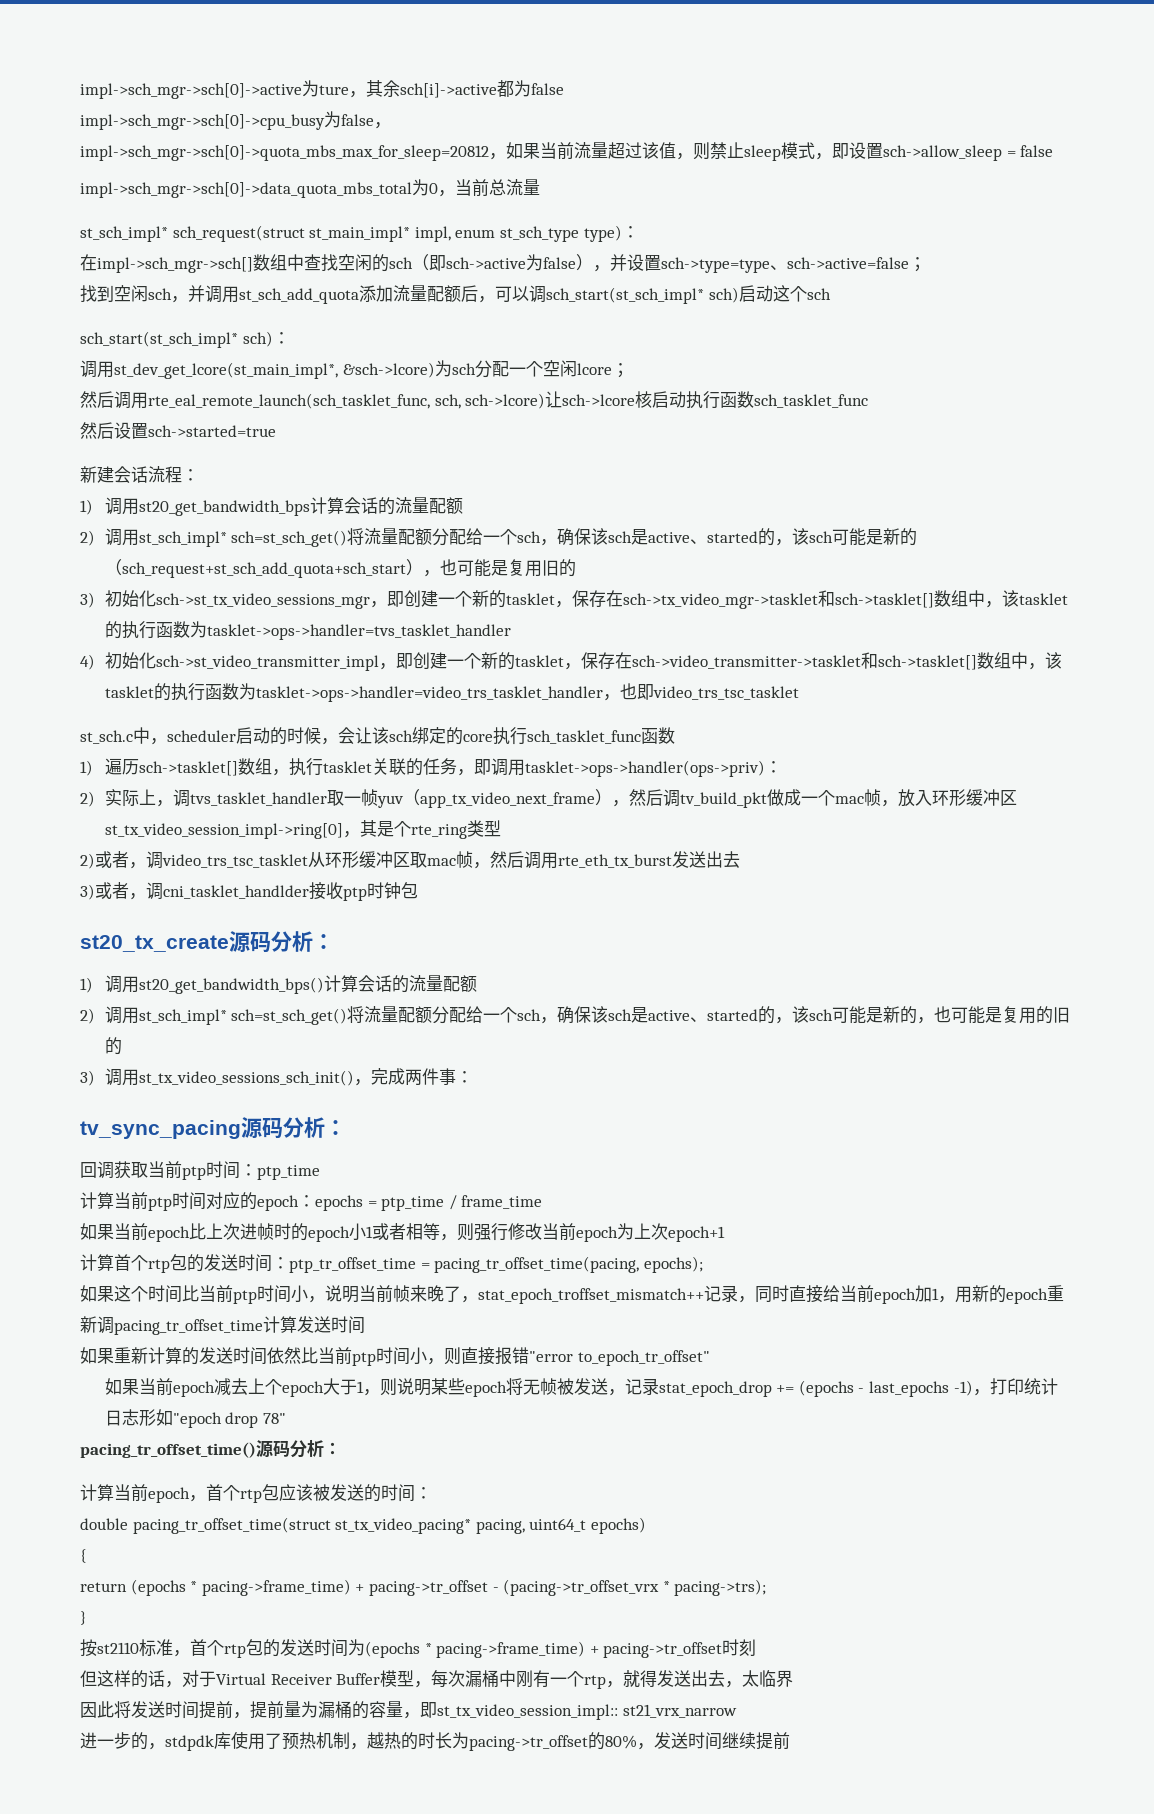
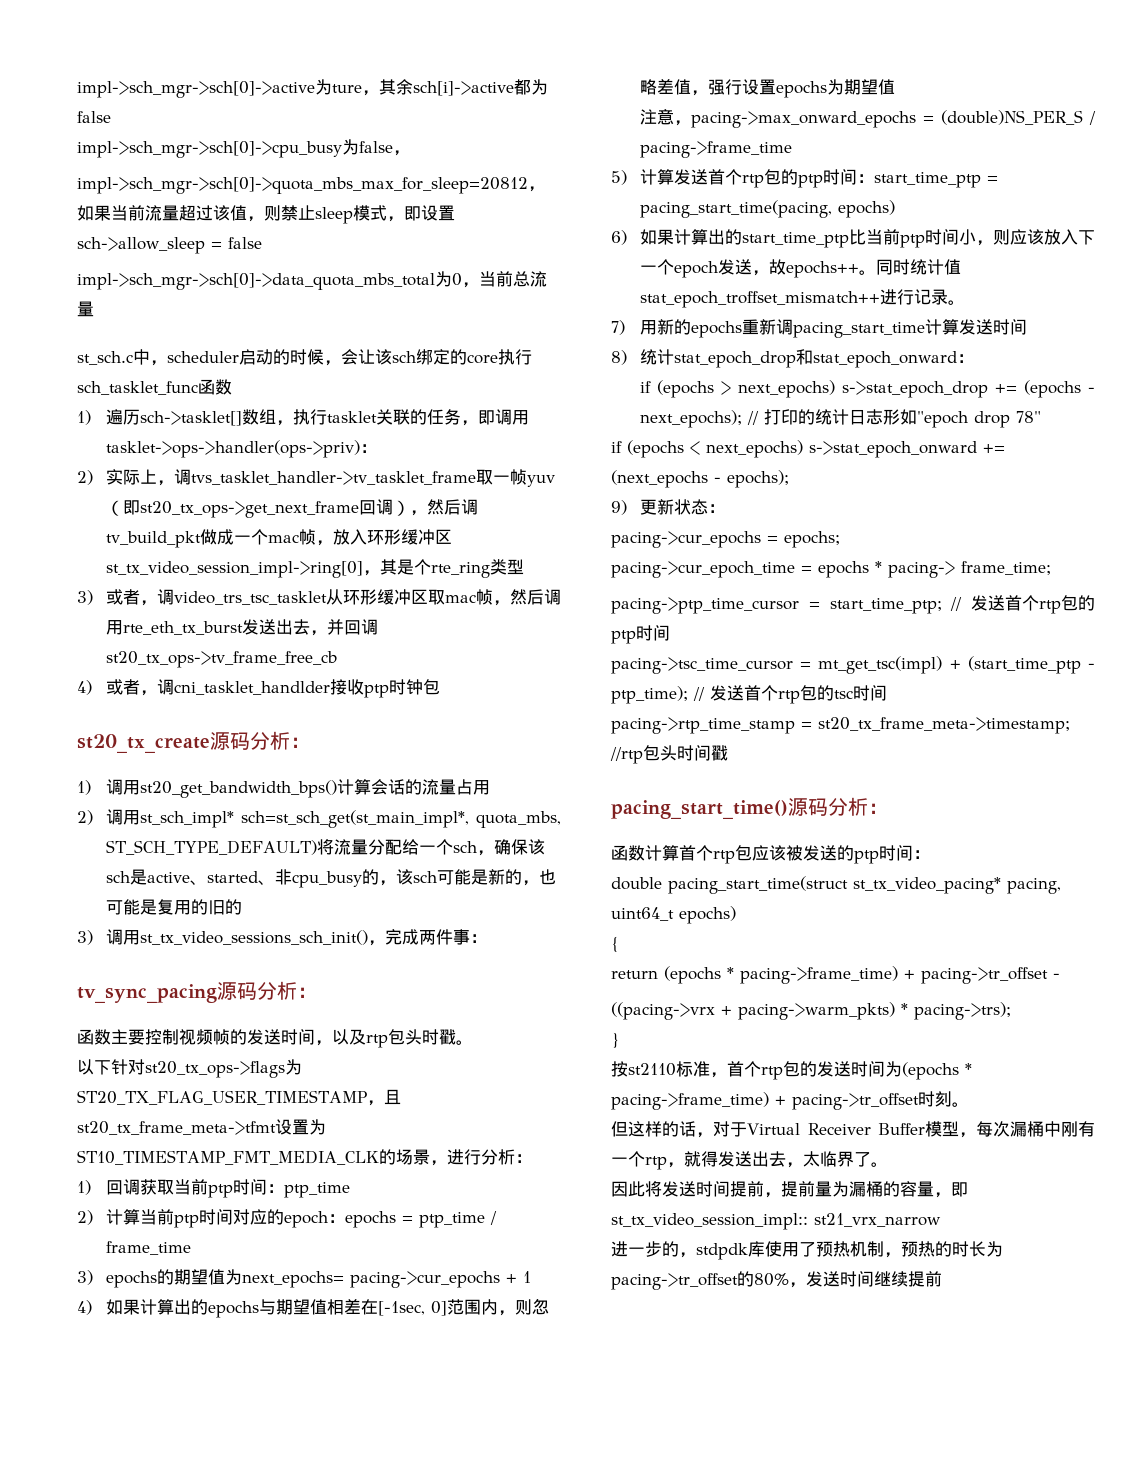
- st_sch_impl* sch_request(struct st_main_impl* impl, enum st_sch_type type)：
- 在impl->sch_mgr->sch[]数组中查找空闲的sch（即sch->active为false），并设置sch->type=type、sch->active=false；
- 找到空闲sch，并调用st_sch_add_quota添加流量配额后，可以调sch_start(st_sch_impl* sch)启动这个sch
- sch_start(st_sch_impl* sch)：
- 调用st_dev_get_lcore(st_main_impl*, &sch->lcore)为sch分配一个空闲lcore；
- 然后调用rte_eal_remote_launch(sch_tasklet_func, sch, sch->lcore)让sch->lcore核启动执行函数sch_tasklet_func
- 然后设置sch->started=true
- 新建会话流程：
- 1)调用st20_get_bandwidth_bps计算会话的流量配额
- 2)调用st_sch_impl* sch=st_sch_get()将流量配额分配给一个sch，确保该sch是active、started的，该sch可能是新的（sch_request+st_sch_add_quota+sch_start），也可能是复用旧的
- 3)初始化sch->st_tx_video_sessions_mgr，即创建一个新的tasklet，保存在sch->tx_video_mgr->tasklet和sch->tasklet[]数组中，该tasklet的执行函数为tasklet->ops->handler=tvs_tasklet_handler
- 4)初始化sch->st_video_transmitter_impl，即创建一个新的tasklet，保存在sch->video_transmitter->tasklet和sch->tasklet[]数组中，该tasklet的执行函数为tasklet->ops->handler=video_trs_tasklet_handler，也即video_trs_tsc_tasklet
- 2)实际上，调tvs_tasklet_handler取一帧yuv（app_tx_video_next_frame），然后调tv_build_pkt做成一个mac帧，放入环形缓冲区st_tx_video_session_impl->ring[0]，其是个rte_ring类型
+ 2)实际上，调tvs_tasklet_handler->tv_tasklet_frame取一帧yuv（即st20_tx_ops->get_next_frame回调），然后调tv_build_pkt做成一个mac帧，放入环形缓冲区st_tx_video_session_impl->ring[0]，其是个rte_ring类型
- 2)或者，调video_trs_tsc_tasklet从环形缓冲区取mac帧，然后调用rte_eth_tx_burst发送出去
- 3)或者，调cni_tasklet_handlder接收ptp时钟包
+ 3)或者，调video_trs_tsc_tasklet从环形缓冲区取mac帧，然后调用rte_eth_tx_burst发送出去，并回调st20_tx_ops->tv_frame_free_cb
+ 4)或者，调cni_tasklet_handlder接收ptp时钟包
- 1)调用st20_get_bandwidth_bps()计算会话的流量配额
- 2)调用st_sch_impl* sch=st_sch_get()将流量配额分配给一个sch，确保该sch是active、started的，该sch可能是新的，也可能是复用的旧的
+ 1)调用st20_get_bandwidth_bps()计算会话的流量占用
+ 2)调用st_sch_impl* sch=st_sch_get(st_main_impl*, quota_mbs, ST_SCH_TYPE_DEFAULT)将流量分配给一个sch，确保该sch是active、started、非cpu_busy的，该sch可能是新的，也可能是复用的旧的
- 回调获取当前ptp时间：ptp_time
+ 函数主要控制视频帧的发送时间，以及rtp包头时戳。
+ 以下针对st20_tx_ops->flags为ST20_TX_FLAG_USER_TIMESTAMP，且st20_tx_frame_meta->tfmt设置为ST10_TIMESTAMP_FMT_MEDIA_CLK的场景，进行分析：
+ 1)回调获取当前ptp时间：ptp_time
- 计算当前ptp时间对应的epoch：epochs = ptp_time / frame_time
+ 2)计算当前ptp时间对应的epoch：epochs = ptp_time / frame_time
- 如果当前epoch比上次进帧时的epoch小1或者相等，则强行修改当前epoch为上次epoch+1
- 计算首个rtp包的发送时间：ptp_tr_offset_time = pacing_tr_offset_time(pacing, epochs);
- 如果这个时间比当前ptp时间小，说明当前帧来晚了，stat_epoch_troffset_mismatch++记录，同时直接给当前epoch加1，用新的epoch重新调pacing_tr_offset_time计算发送时间
- 如果重新计算的发送时间依然比当前ptp时间小，则直接报错"error to_epoch_tr_offset"
- 如果当前epoch减去上个epoch大于1，则说明某些epoch将无帧被发送，记录stat_epoch_drop += (epochs - last_epochs -1)，打印统计日志形如"epoch drop 78"
+ 3) epochs的期望值为next_epochs= pacing->cur_epochs + 1
+ 4)如果计算出的epochs与期望值相差在[-1sec, 0]范围内，则忽略差值，强行设置epochs为期望值
+ 注意，pacing->max_onward_epochs = (double)NS_PER_S / pacing->frame_time
+ 5)计算发送首个rtp包的ptp时间：start_time_ptp = pacing_start_time(pacing, epochs)
+ 6)如果计算出的start_time_ptp比当前ptp时间小，则应该放入下一个epoch发送，故epochs++。同时统计值stat_epoch_troffset_mismatch++进行记录。
+ 7)用新的epochs重新调pacing_start_time计算发送时间
+ 8)统计stat_epoch_drop和stat_epoch_onward：
+ if (epochs > next_epochs) s->stat_epoch_drop += (epochs - next_epochs); // 打印的统计日志形如"epoch drop 78"
- pacing_tr_offset_time()源码分析：
- 计算当前epoch，首个rtp包应该被发送的时间：
+ if (epochs < next_epochs) s->stat_epoch_onward += (next_epochs - epochs);
+ 9)更新状态：
+ pacing->cur_epochs = epochs;
+ pacing->cur_epoch_time = epochs * pacing-> frame_time;
+ pacing->ptp_time_cursor = start_time_ptp; // 发送首个rtp包的ptp时间
+ pacing->tsc_time_cursor = mt_get_tsc(impl) + (start_time_ptp - ptp_time); // 发送首个rtp包的tsc时间
+ pacing->rtp_time_stamp = st20_tx_frame_meta->timestamp; //rtp包头时间戳
+ pacing_start_time()源码分析：
+ 函数计算首个rtp包应该被发送的ptp时间：
- double pacing_tr_offset_time(struct st_tx_video_pacing* pacing, uint64_t epochs)
+ double pacing_start_time(struct st_tx_video_pacing* pacing, uint64_t epochs)
- return (epochs * pacing->frame_time) + pacing->tr_offset - (pacing->tr_offset_vrx * pacing->trs);
+ return (epochs * pacing->frame_time) + pacing->tr_offset -
+ ((pacing->vrx + pacing->warm_pkts) * pacing->trs);
- 按st2110标准，首个rtp包的发送时间为(epochs * pacing->frame_time) + pacing->tr_offset时刻
+ 按st2110标准，首个rtp包的发送时间为(epochs * pacing->frame_time) + pacing->tr_offset时刻。
- 但这样的话，对于Virtual Receiver Buffer模型，每次漏桶中刚有一个rtp，就得发送出去，太临界
+ 但这样的话，对于Virtual Receiver Buffer模型，每次漏桶中刚有一个rtp，就得发送出去，太临界了。
- 进一步的，stdpdk库使用了预热机制，越热的时长为pacing->tr_offset的80%，发送时间继续提前
+ 进一步的，stdpdk库使用了预热机制，预热的时长为pacing->tr_offset的80%，发送时间继续提前

